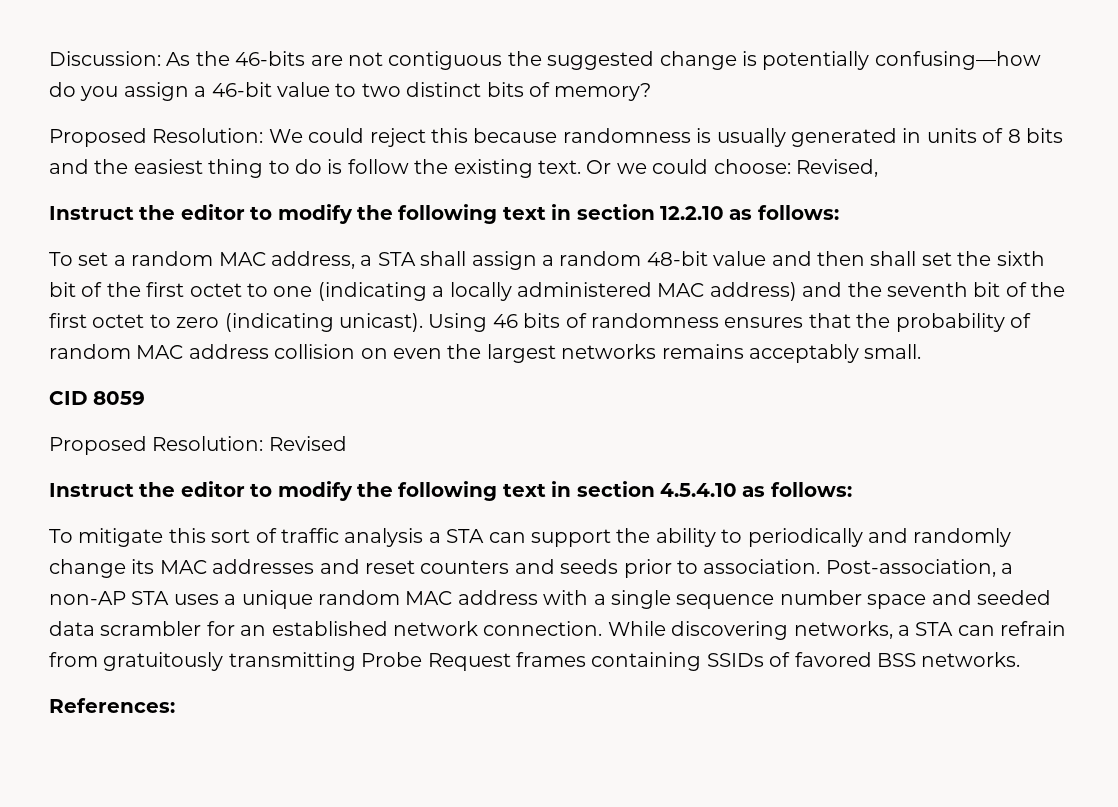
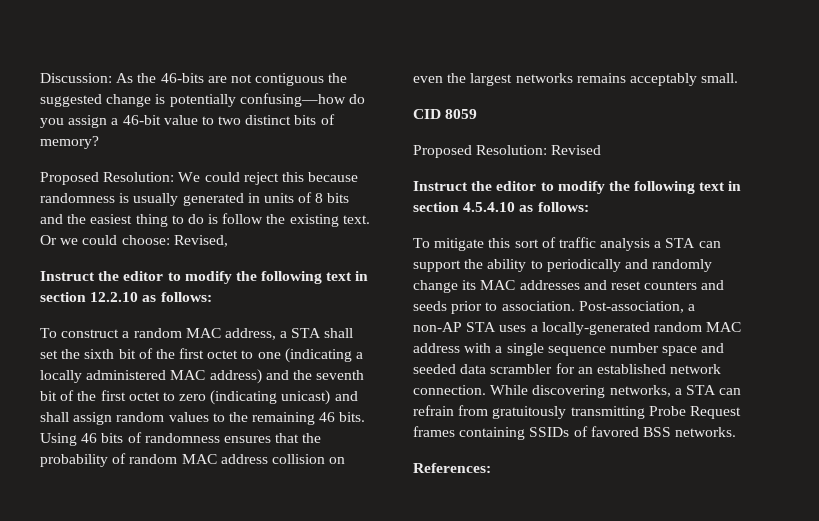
- To set a random MAC address, a STA shall assign a random 48-bit value and then shall set the sixth bit of the first octet to one (indicating a locally administered MAC address) and the seventh bit of the first octet to zero (indicating unicast).
+ To construct a random MAC address, a STA shall set the sixth bit of the first octet to one (indicating a locally administered MAC address) and the seventh bit of the first octet to zero (indicating unicast) and shall assign random values to the remaining 46 bits.
- Post-association, a non-AP STA uses a unique random MAC address with a single sequence number space and seeded data scrambler for an established network connection.
+ Post-association, a non-AP STA uses a locally-generated random MAC address with a single sequence number space and seeded data scrambler for an established network connection.

